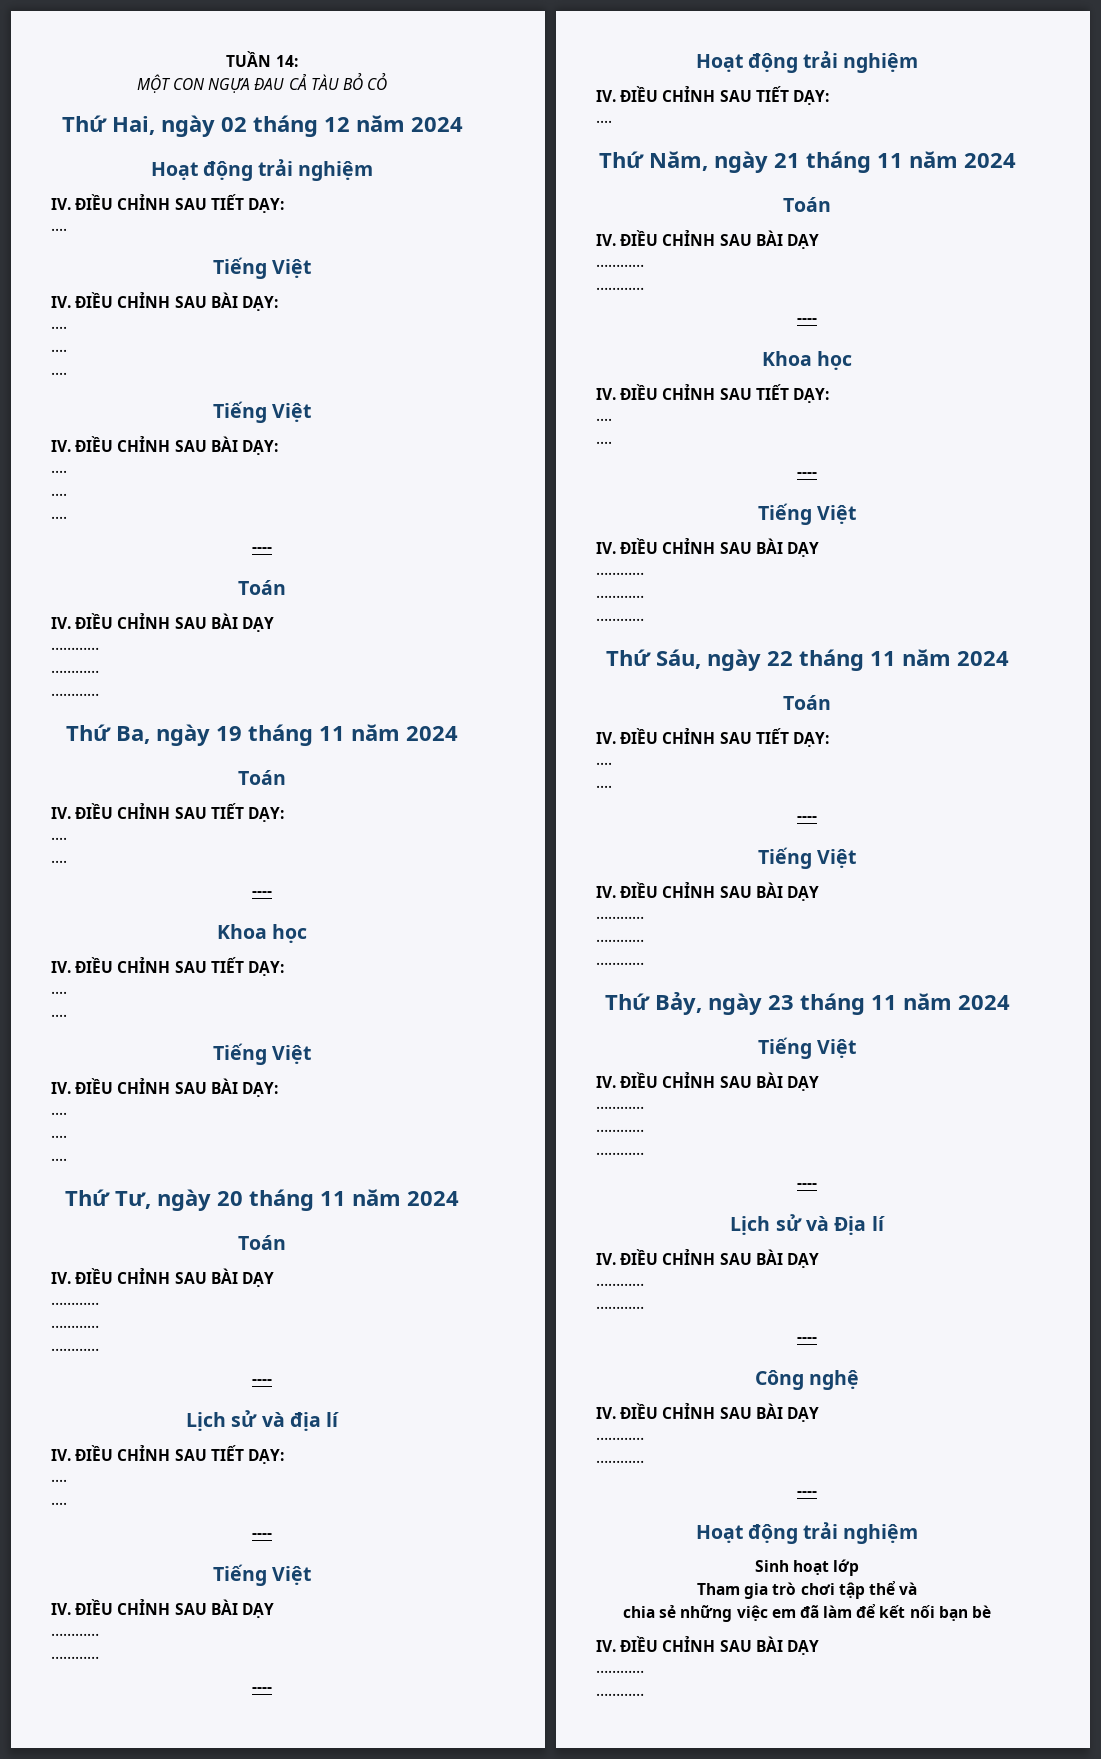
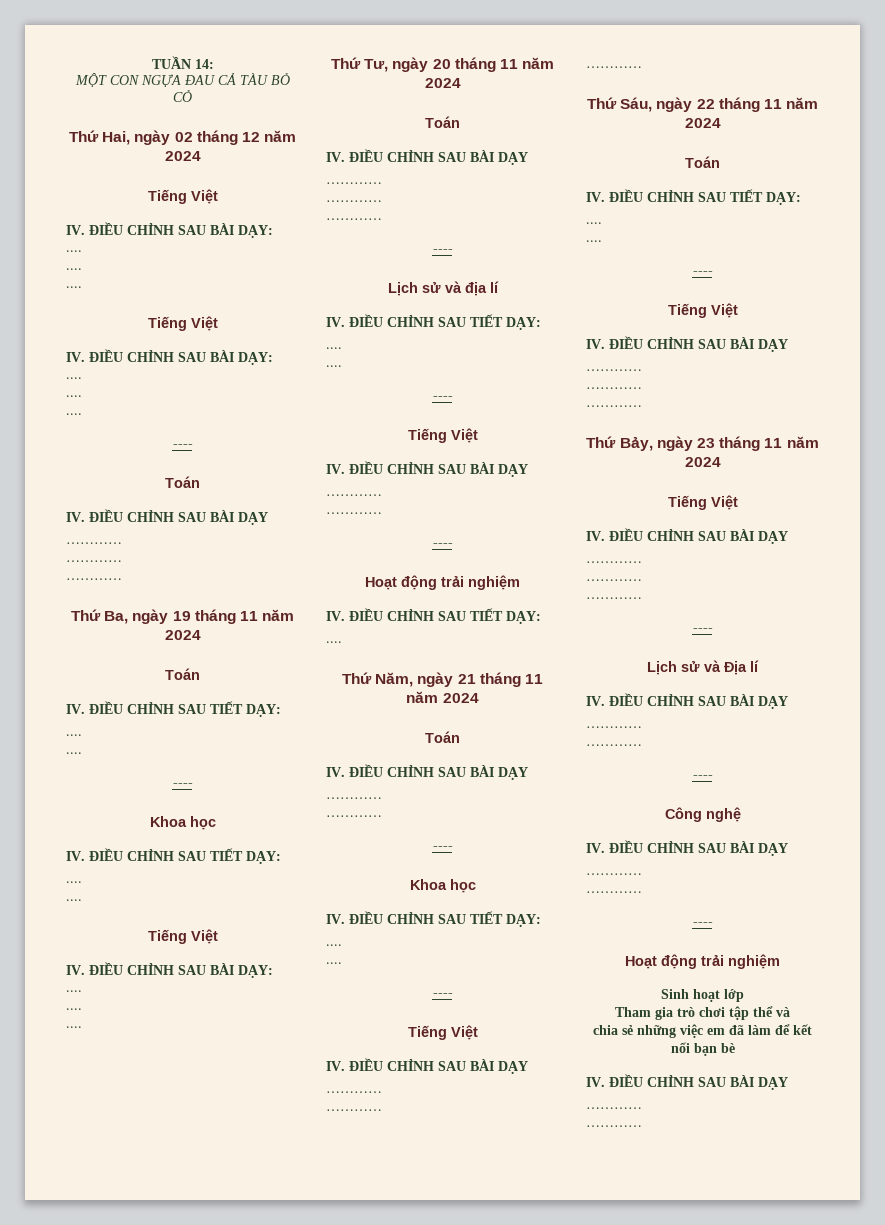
  Thứ Hai, ngày 02 tháng 12 năm 2024
- Hoạt động trải nghiệm
- IV. ĐIỀU CHỈNH SAU TIẾT DẠY:
- ....

